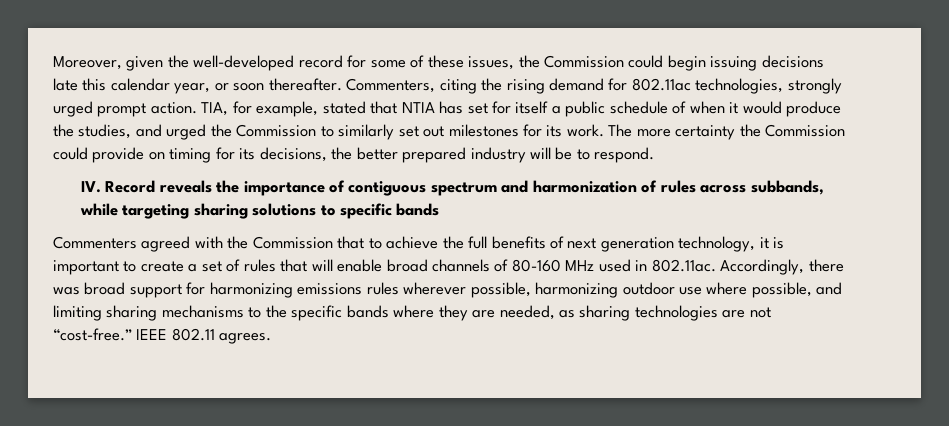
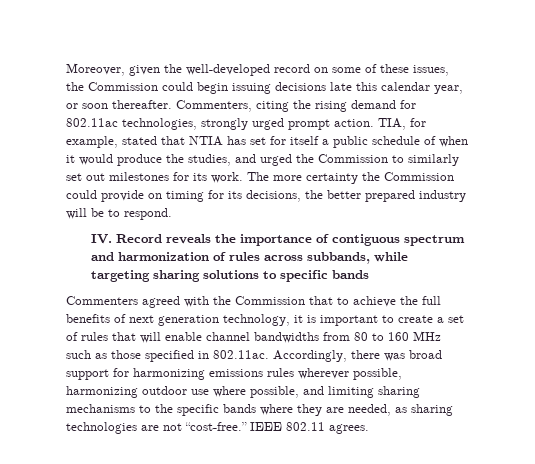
- Moreover, given the well-developed record for some of these issues, the Commission could begin issuing decisions late this calendar year, or soon thereafter.
+ Moreover, given the well-developed record on some of these issues, the Commission could begin issuing decisions late this calendar year, or soon thereafter.
- Commenters agreed with the Commission that to achieve the full benefits of next generation technology, it is important to create a set of rules that will enable broad channels of 80-160 MHz used in 802.11ac. Accordingly, there was broad support for harmonizing emissions rules wherever possible, harmonizing outdoor use where possible, and limiting sharing mechanisms to the specific bands where they are needed, as sharing technologies are not “cost-free.”
+ Commenters agreed with the Commission that to achieve the full benefits of next generation technology, it is important to create a set of rules that will enable channel bandwidths from 80 to 160 MHz such as those specified in 802.11ac. Accordingly, there was broad support for harmonizing emissions rules wherever possible, harmonizing outdoor use where possible, and limiting sharing mechanisms to the specific bands where they are needed, as sharing technologies are not “cost-free.”

